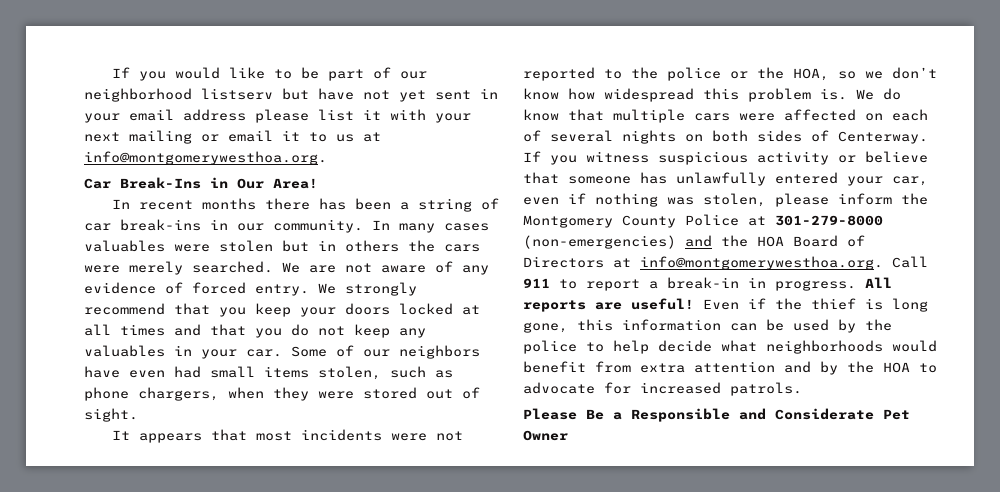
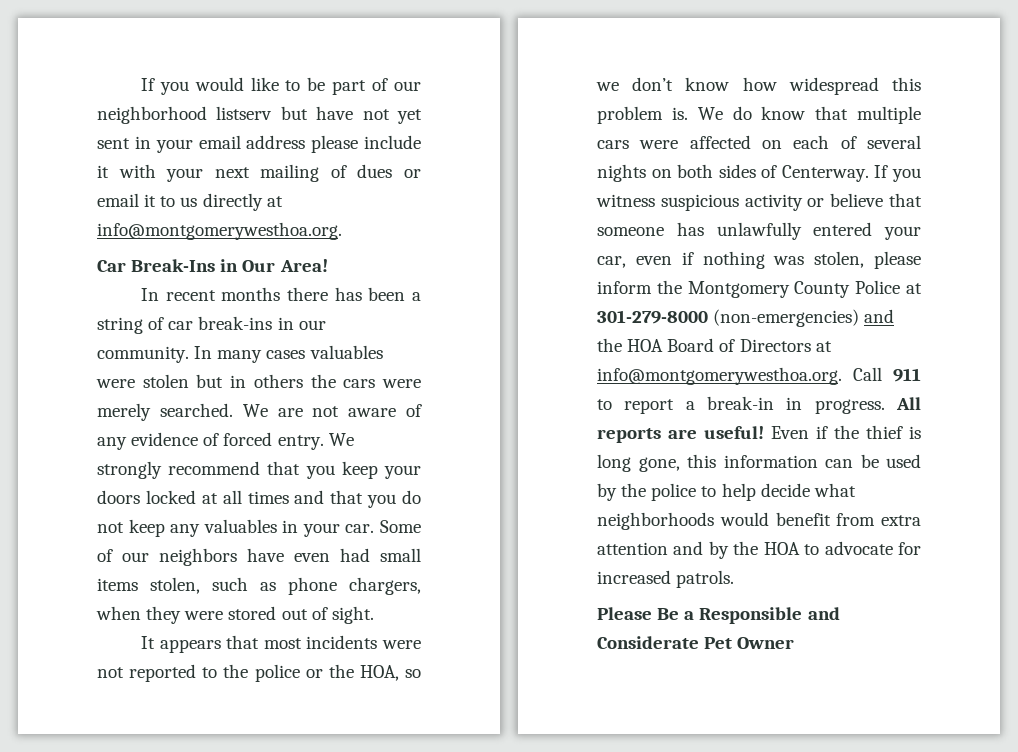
- If you would like to be part of our neighborhood listserv but have not yet sent in your email address please list it with your next mailing or email it to us at info@montgomerywesthoa.org.
+ If you would like to be part of our neighborhood listserv but have not yet sent in your email address please include it with your next mailing of dues or email it to us directly at info@montgomerywesthoa.org.

